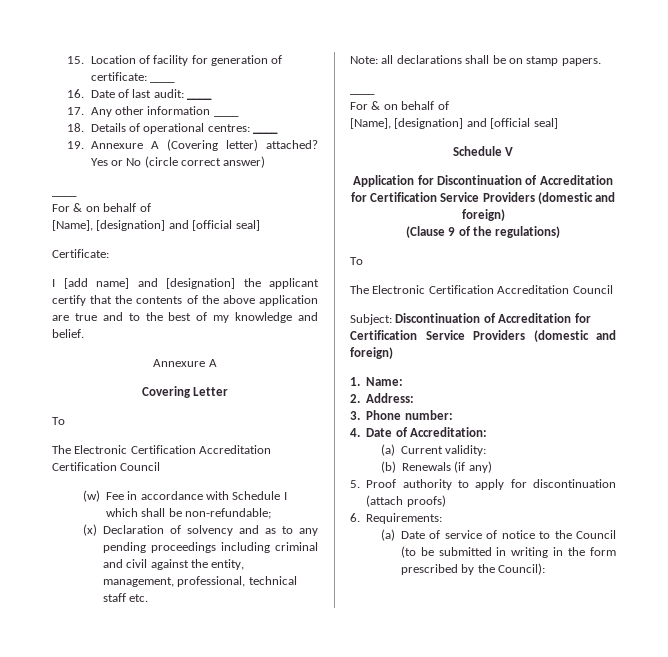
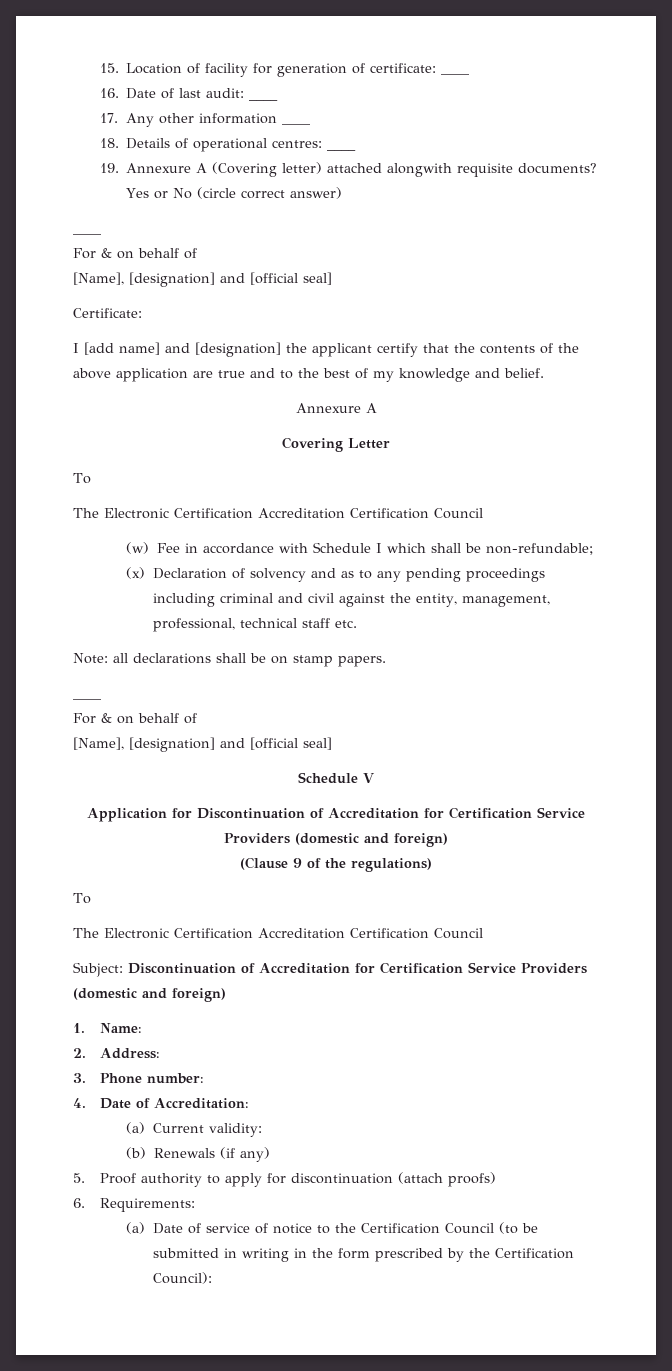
- 19. Annexure A (Covering letter) attached?
+ 19. Annexure A (Covering letter) attached alongwith requisite documents?
  (Clause 9 of the regulations)
  To
- The Electronic Certification Accreditation Council
+ The Electronic Certification Accreditation Certification Council
- (a) Date of service of notice to the Council (to be submitted in writing in the form prescribed by the Council):
+ (a) Date of service of notice to the Certification Council (to be submitted in writing in the form prescribed by the Certification Council):

